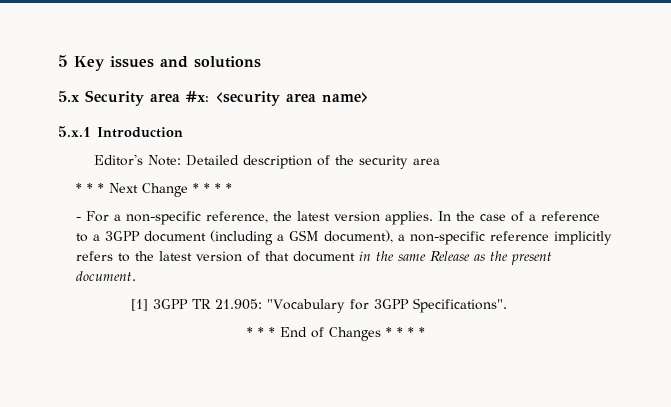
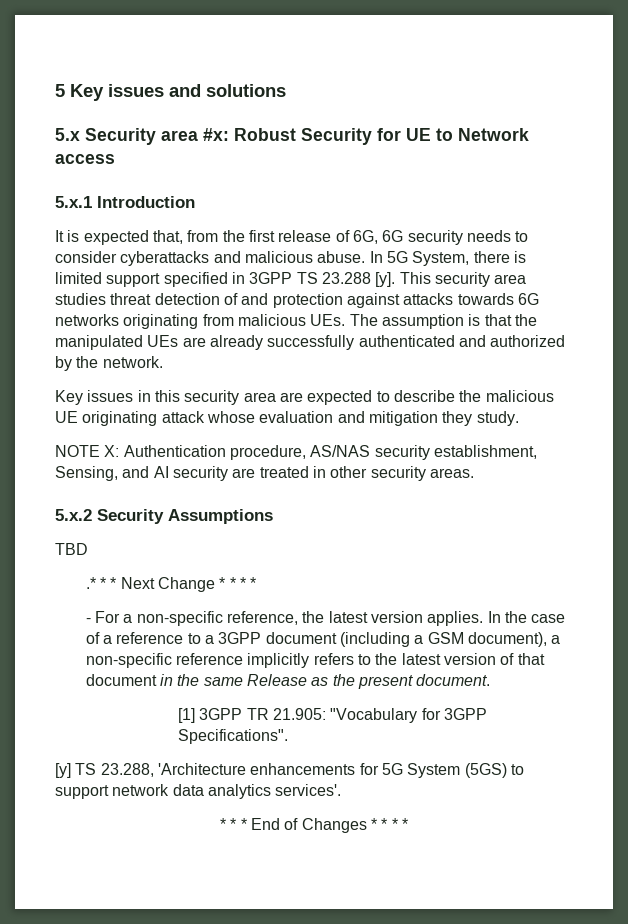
- 5.x Security area #x: <security area name>
+ 5.x Security area #x: Robust Security for UE to Network access
  5.x.1 Introduction
- Editor's Note: Detailed description of the security area
- * * * Next Change * * * *
+ It is expected that, from the first release of 6G, 6G security needs to consider cyberattacks and malicious abuse. In 5G System, there is limited support specified in 3GPP TS 23.288 [y]. This security area studies threat detection of and protection against attacks towards 6G networks originating from malicious UEs. The assumption is that the manipulated UEs are already successfully authenticated and authorized by the network.
+ Key issues in this security area are expected to describe the malicious UE originating attack whose evaluation and mitigation they study.
+ NOTE X: Authentication procedure, AS/NAS security establishment, Sensing, and AI security are treated in other security areas.
+ 5.x.2 Security Assumptions
+ TBD
+ .* * * Next Change * * * *
+ [y] TS 23.288, 'Architecture enhancements for 5G System (5GS) to support network data analytics services'.

